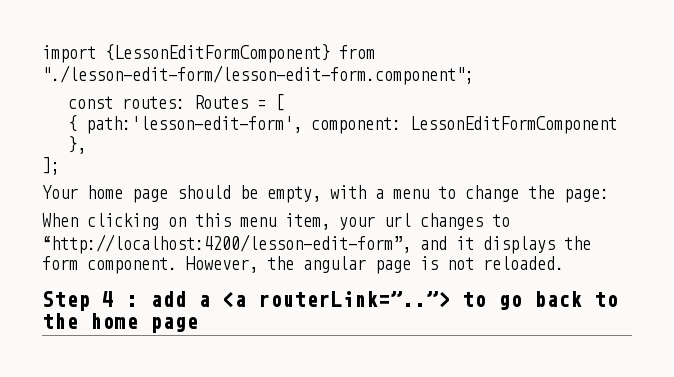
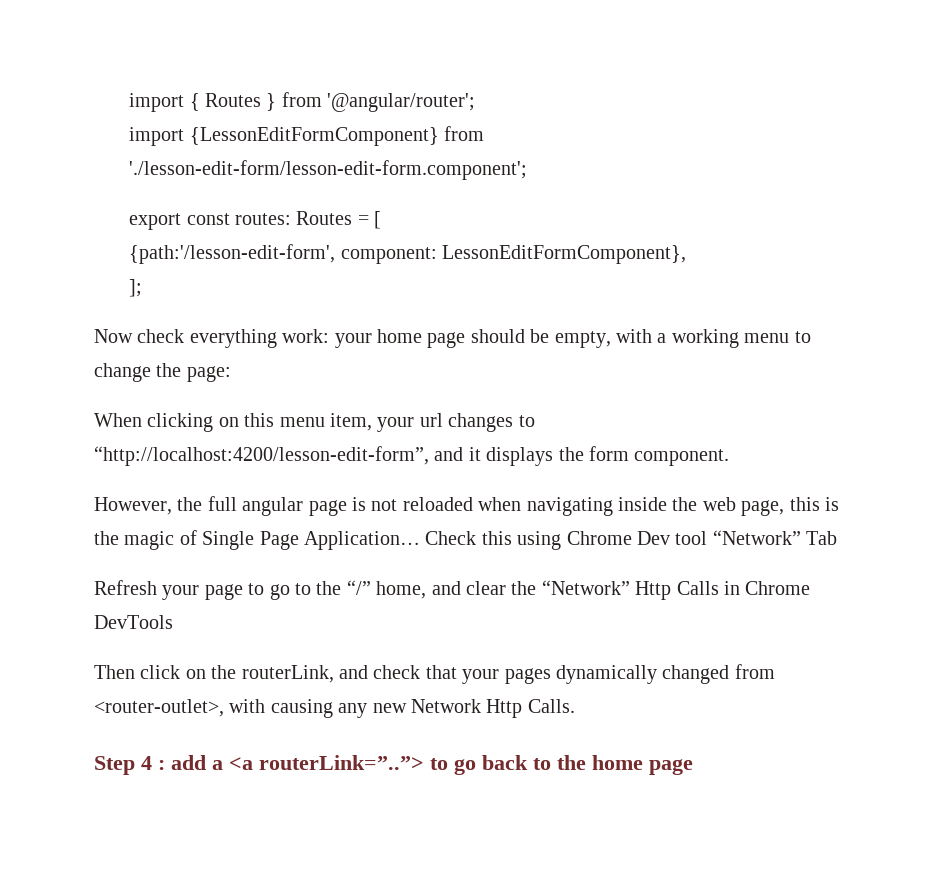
- import {LessonEditFormComponent} from "./lesson-edit-form/lesson-edit-form.component";
- const routes: Routes = [
+ import { Routes } from '@angular/router';
+ import {LessonEditFormComponent} from './lesson-edit-form/lesson-edit-form.component';
+ export const routes: Routes = [
- { path:'lesson-edit-form', component: LessonEditFormComponent },
+ {path:'/lesson-edit-form', component: LessonEditFormComponent},
  ];
- Your home page should be empty, with a menu to change the page:
+ Now check everything work: your home page should be empty, with a working menu to change the page:
- When clicking on this menu item, your url changes to “http://localhost:4200/lesson-edit-form”, and it displays the form component. However, the angular page is not reloaded.
+ When clicking on this menu item, your url changes to “http://localhost:4200/lesson-edit-form”, and it displays the form component.
+ However, the full angular page is not reloaded when navigating inside the web page, this is the magic of Single Page Application… Check this using Chrome Dev tool “Network” Tab
+ Refresh your page to go to the “/” home, and clear the “Network” Http Calls in Chrome DevTools
+ Then click on the routerLink, and check that your pages dynamically changed from <router-outlet>, with causing any new Network Http Calls.

